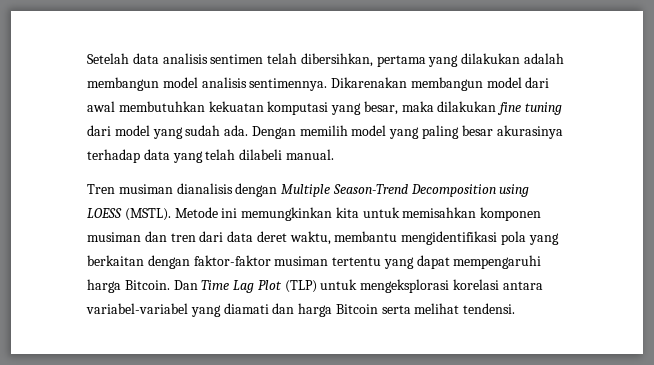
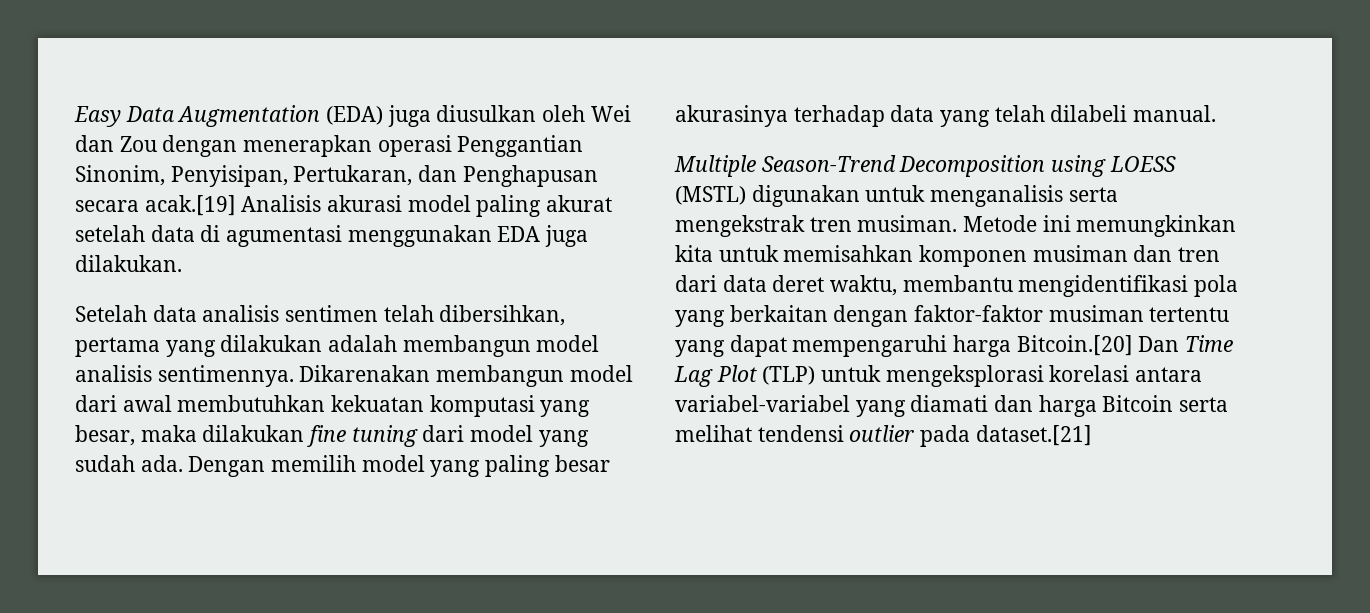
+ Easy Data Augmentation (EDA) juga diusulkan oleh Wei dan Zou dengan menerapkan operasi Penggantian Sinonim, Penyisipan, Pertukaran, dan Penghapusan secara acak.[19] Analisis akurasi model paling akurat setelah data di agumentasi menggunakan EDA juga dilakukan.
- Tren musiman dianalisis dengan Multiple Season-Trend Decomposition using LOESS (MSTL).
+ Multiple Season-Trend Decomposition using LOESS (MSTL) digunakan untuk menganalisis serta mengekstrak tren musiman.
- Metode ini memungkinkan kita untuk memisahkan komponen musiman dan tren dari data deret waktu, membantu mengidentifikasi pola yang berkaitan dengan faktor-faktor musiman tertentu yang dapat mempengaruhi harga Bitcoin. Dan Time Lag Plot (TLP) untuk mengeksplorasi korelasi antara variabel-variabel yang diamati dan harga Bitcoin serta melihat tendensi.
+ Metode ini memungkinkan kita untuk memisahkan komponen musiman dan tren dari data deret waktu, membantu mengidentifikasi pola yang berkaitan dengan faktor-faktor musiman tertentu yang dapat mempengaruhi harga Bitcoin.[20] Dan Time Lag Plot (TLP) untuk mengeksplorasi korelasi antara variabel-variabel yang diamati dan harga Bitcoin serta melihat tendensi outlier pada dataset.[21]

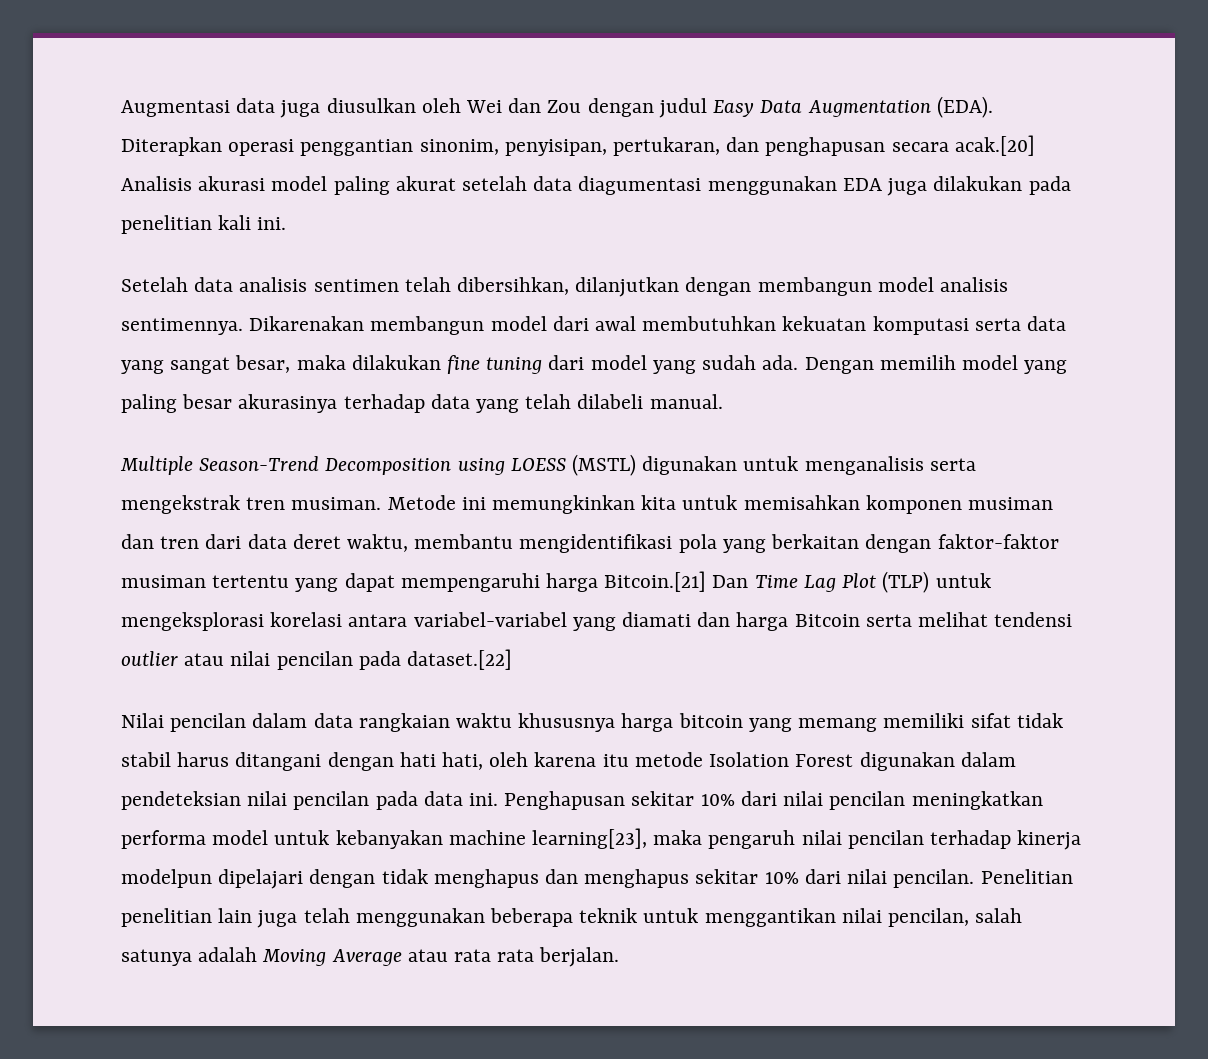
- Easy Data Augmentation (EDA) juga diusulkan oleh Wei dan Zou dengan menerapkan operasi Penggantian Sinonim, Penyisipan, Pertukaran, dan Penghapusan secara acak.[19] Analisis akurasi model paling akurat setelah data di agumentasi menggunakan EDA juga dilakukan.
+ Augmentasi data juga diusulkan oleh Wei dan Zou dengan judul Easy Data Augmentation (EDA). Diterapkan operasi penggantian sinonim, penyisipan, pertukaran, dan penghapusan secara acak.[20] Analisis akurasi model paling akurat setelah data diagumentasi menggunakan EDA juga dilakukan pada penelitian kali ini.
- Setelah data analisis sentimen telah dibersihkan, pertama yang dilakukan adalah membangun model analisis sentimennya.
+ Setelah data analisis sentimen telah dibersihkan, dilanjutkan dengan membangun model analisis sentimennya.
- Dikarenakan membangun model dari awal membutuhkan kekuatan komputasi yang besar, maka dilakukan fine tuning dari model yang sudah ada.
+ Dikarenakan membangun model dari awal membutuhkan kekuatan komputasi serta data yang sangat besar, maka dilakukan fine tuning dari model yang sudah ada.
- Metode ini memungkinkan kita untuk memisahkan komponen musiman dan tren dari data deret waktu, membantu mengidentifikasi pola yang berkaitan dengan faktor-faktor musiman tertentu yang dapat mempengaruhi harga Bitcoin.[20] Dan Time Lag Plot (TLP) untuk mengeksplorasi korelasi antara variabel-variabel yang diamati dan harga Bitcoin serta melihat tendensi outlier pada dataset.[21]
+ Metode ini memungkinkan kita untuk memisahkan komponen musiman dan tren dari data deret waktu, membantu mengidentifikasi pola yang berkaitan dengan faktor-faktor musiman tertentu yang dapat mempengaruhi harga Bitcoin.[21] Dan Time Lag Plot (TLP) untuk mengeksplorasi korelasi antara variabel-variabel yang diamati dan harga Bitcoin serta melihat tendensi outlier atau nilai pencilan pada dataset.[22]
+ Nilai pencilan dalam data rangkaian waktu khususnya harga bitcoin yang memang memiliki sifat tidak stabil harus ditangani dengan hati hati, oleh karena itu metode Isolation Forest digunakan dalam pendeteksian nilai pencilan pada data ini. Penghapusan sekitar 10% dari nilai pencilan meningkatkan performa model untuk kebanyakan machine learning[23], maka pengaruh nilai pencilan terhadap kinerja modelpun dipelajari dengan tidak menghapus dan menghapus sekitar 10% dari nilai pencilan. Penelitian penelitian lain juga telah menggunakan beberapa teknik untuk menggantikan nilai pencilan, salah satunya adalah Moving Average atau rata rata berjalan.

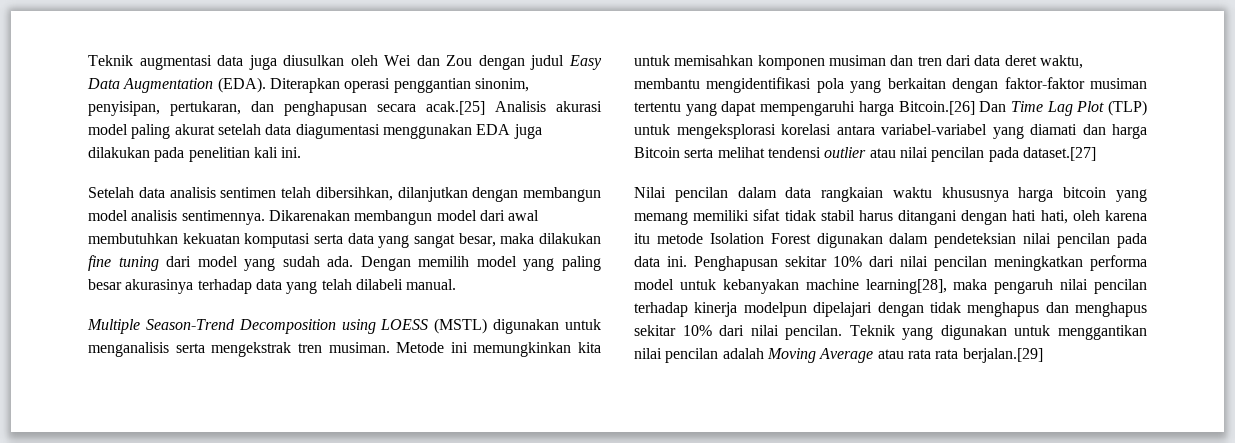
- Augmentasi data juga diusulkan oleh Wei dan Zou dengan judul Easy Data Augmentation (EDA).
+ Teknik augmentasi data juga diusulkan oleh Wei dan Zou dengan judul Easy Data Augmentation (EDA).
- Diterapkan operasi penggantian sinonim, penyisipan, pertukaran, dan penghapusan secara acak.[20] Analisis akurasi model paling akurat setelah data diagumentasi menggunakan EDA juga dilakukan pada penelitian kali ini.
+ Diterapkan operasi penggantian sinonim, penyisipan, pertukaran, dan penghapusan secara acak.[25] Analisis akurasi model paling akurat setelah data diagumentasi menggunakan EDA juga dilakukan pada penelitian kali ini.
- Metode ini memungkinkan kita untuk memisahkan komponen musiman dan tren dari data deret waktu, membantu mengidentifikasi pola yang berkaitan dengan faktor-faktor musiman tertentu yang dapat mempengaruhi harga Bitcoin.[21] Dan Time Lag Plot (TLP) untuk mengeksplorasi korelasi antara variabel-variabel yang diamati dan harga Bitcoin serta melihat tendensi outlier atau nilai pencilan pada dataset.[22]
+ Metode ini memungkinkan kita untuk memisahkan komponen musiman dan tren dari data deret waktu, membantu mengidentifikasi pola yang berkaitan dengan faktor-faktor musiman tertentu yang dapat mempengaruhi harga Bitcoin.[26] Dan Time Lag Plot (TLP) untuk mengeksplorasi korelasi antara variabel-variabel yang diamati dan harga Bitcoin serta melihat tendensi outlier atau nilai pencilan pada dataset.[27]
- Penghapusan sekitar 10% dari nilai pencilan meningkatkan performa model untuk kebanyakan machine learning[23], maka pengaruh nilai pencilan terhadap kinerja modelpun dipelajari dengan tidak menghapus dan menghapus sekitar 10% dari nilai pencilan.
+ Penghapusan sekitar 10% dari nilai pencilan meningkatkan performa model untuk kebanyakan machine learning[28], maka pengaruh nilai pencilan terhadap kinerja modelpun dipelajari dengan tidak menghapus dan menghapus sekitar 10% dari nilai pencilan.
- Penelitian penelitian lain juga telah menggunakan beberapa teknik untuk menggantikan nilai pencilan, salah satunya adalah Moving Average atau rata rata berjalan.
+ Teknik yang digunakan untuk menggantikan nilai pencilan adalah Moving Average atau rata rata berjalan.[29]

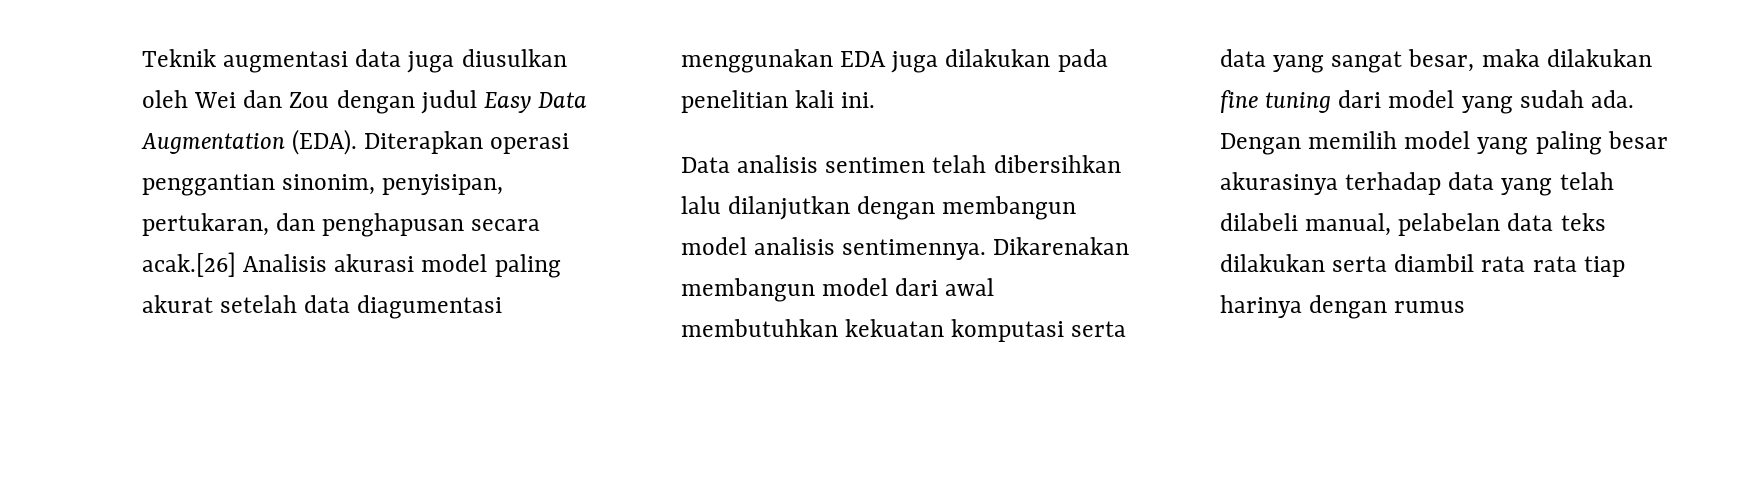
- Diterapkan operasi penggantian sinonim, penyisipan, pertukaran, dan penghapusan secara acak.[25] Analisis akurasi model paling akurat setelah data diagumentasi menggunakan EDA juga dilakukan pada penelitian kali ini.
+ Diterapkan operasi penggantian sinonim, penyisipan, pertukaran, dan penghapusan secara acak.[26] Analisis akurasi model paling akurat setelah data diagumentasi menggunakan EDA juga dilakukan pada penelitian kali ini.
- Setelah data analisis sentimen telah dibersihkan, dilanjutkan dengan membangun model analisis sentimennya.
+ Data analisis sentimen telah dibersihkan lalu dilanjutkan dengan membangun model analisis sentimennya.
- Dengan memilih model yang paling besar akurasinya terhadap data yang telah dilabeli manual.
- Multiple Season-Trend Decomposition using LOESS (MSTL) digunakan untuk menganalisis serta mengekstrak tren musiman. Metode ini memungkinkan kita untuk memisahkan komponen musiman dan tren dari data deret waktu, membantu mengidentifikasi pola yang berkaitan dengan faktor-faktor musiman tertentu yang dapat mempengaruhi harga Bitcoin.[26] Dan Time Lag Plot (TLP) untuk mengeksplorasi korelasi antara variabel-variabel yang diamati dan harga Bitcoin serta melihat tendensi outlier atau nilai pencilan pada dataset.[27]
- Nilai pencilan dalam data rangkaian waktu khususnya harga bitcoin yang memang memiliki sifat tidak stabil harus ditangani dengan hati hati, oleh karena itu metode Isolation Forest digunakan dalam pendeteksian nilai pencilan pada data ini. Penghapusan sekitar 10% dari nilai pencilan meningkatkan performa model untuk kebanyakan machine learning[28], maka pengaruh nilai pencilan terhadap kinerja modelpun dipelajari dengan tidak menghapus dan menghapus sekitar 10% dari nilai pencilan. Teknik yang digunakan untuk menggantikan nilai pencilan adalah Moving Average atau rata rata berjalan.[29]
+ Dengan memilih model yang paling besar akurasinya terhadap data yang telah dilabeli manual, pelabelan data teks dilakukan serta diambil rata rata tiap harinya dengan rumus

